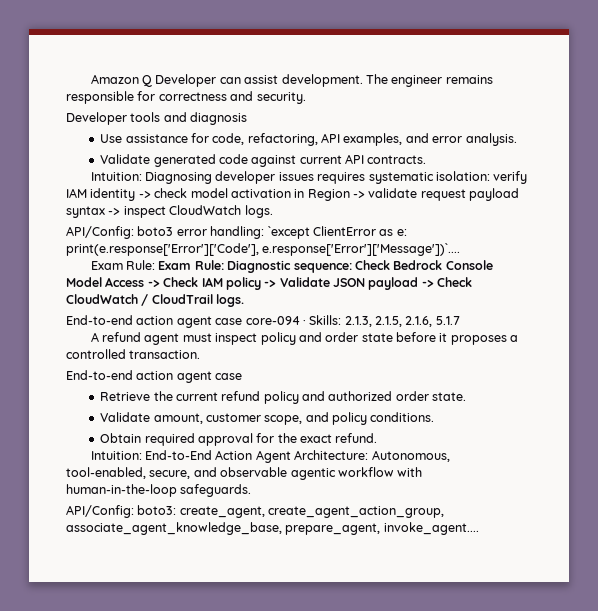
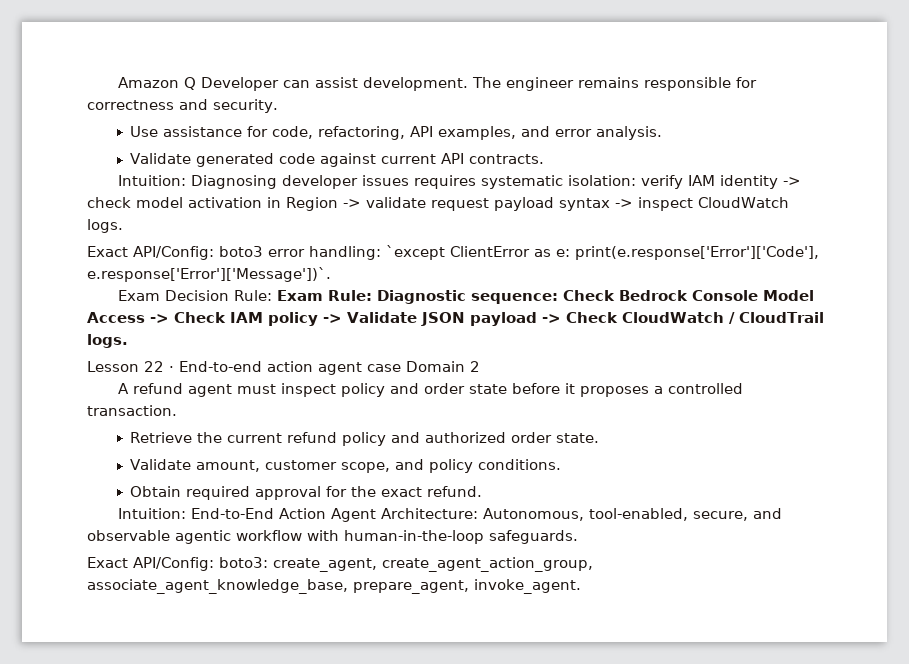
- Developer tools and diagnosis
- API/Config: boto3 error handling: `except ClientError as e: print(e.response['Error']['Code'], e.response['Error']['Message'])`....
- Exam Rule: Exam Rule: Diagnostic sequence: Check Bedrock Console Model Access -> Check IAM policy -> Validate JSON payload -> Check CloudWatch / CloudTrail logs.
+ Exact API/Config: boto3 error handling: `except ClientError as e: print(e.response['Error']['Code'], e.response['Error']['Message'])`.
+ Exam Decision Rule: Exam Rule: Diagnostic sequence: Check Bedrock Console Model Access -> Check IAM policy -> Validate JSON payload -> Check CloudWatch / CloudTrail logs.
- End-to-end action agent case core-094 · Skills: 2.1.3, 2.1.5, 2.1.6, 5.1.7
+ Lesson 22 · End-to-end action agent case Domain 2
  A refund agent must inspect policy and order state before it proposes a controlled transaction.
- End-to-end action agent case
- API/Config: boto3: create_agent, create_agent_action_group, associate_agent_knowledge_base, prepare_agent, invoke_agent....
+ Exact API/Config: boto3: create_agent, create_agent_action_group, associate_agent_knowledge_base, prepare_agent, invoke_agent.

